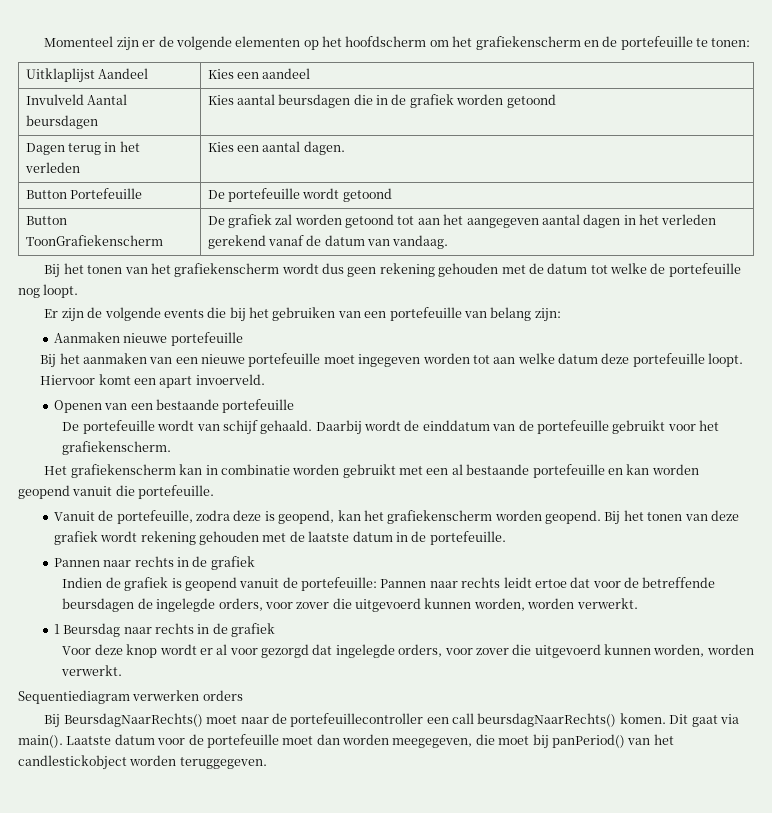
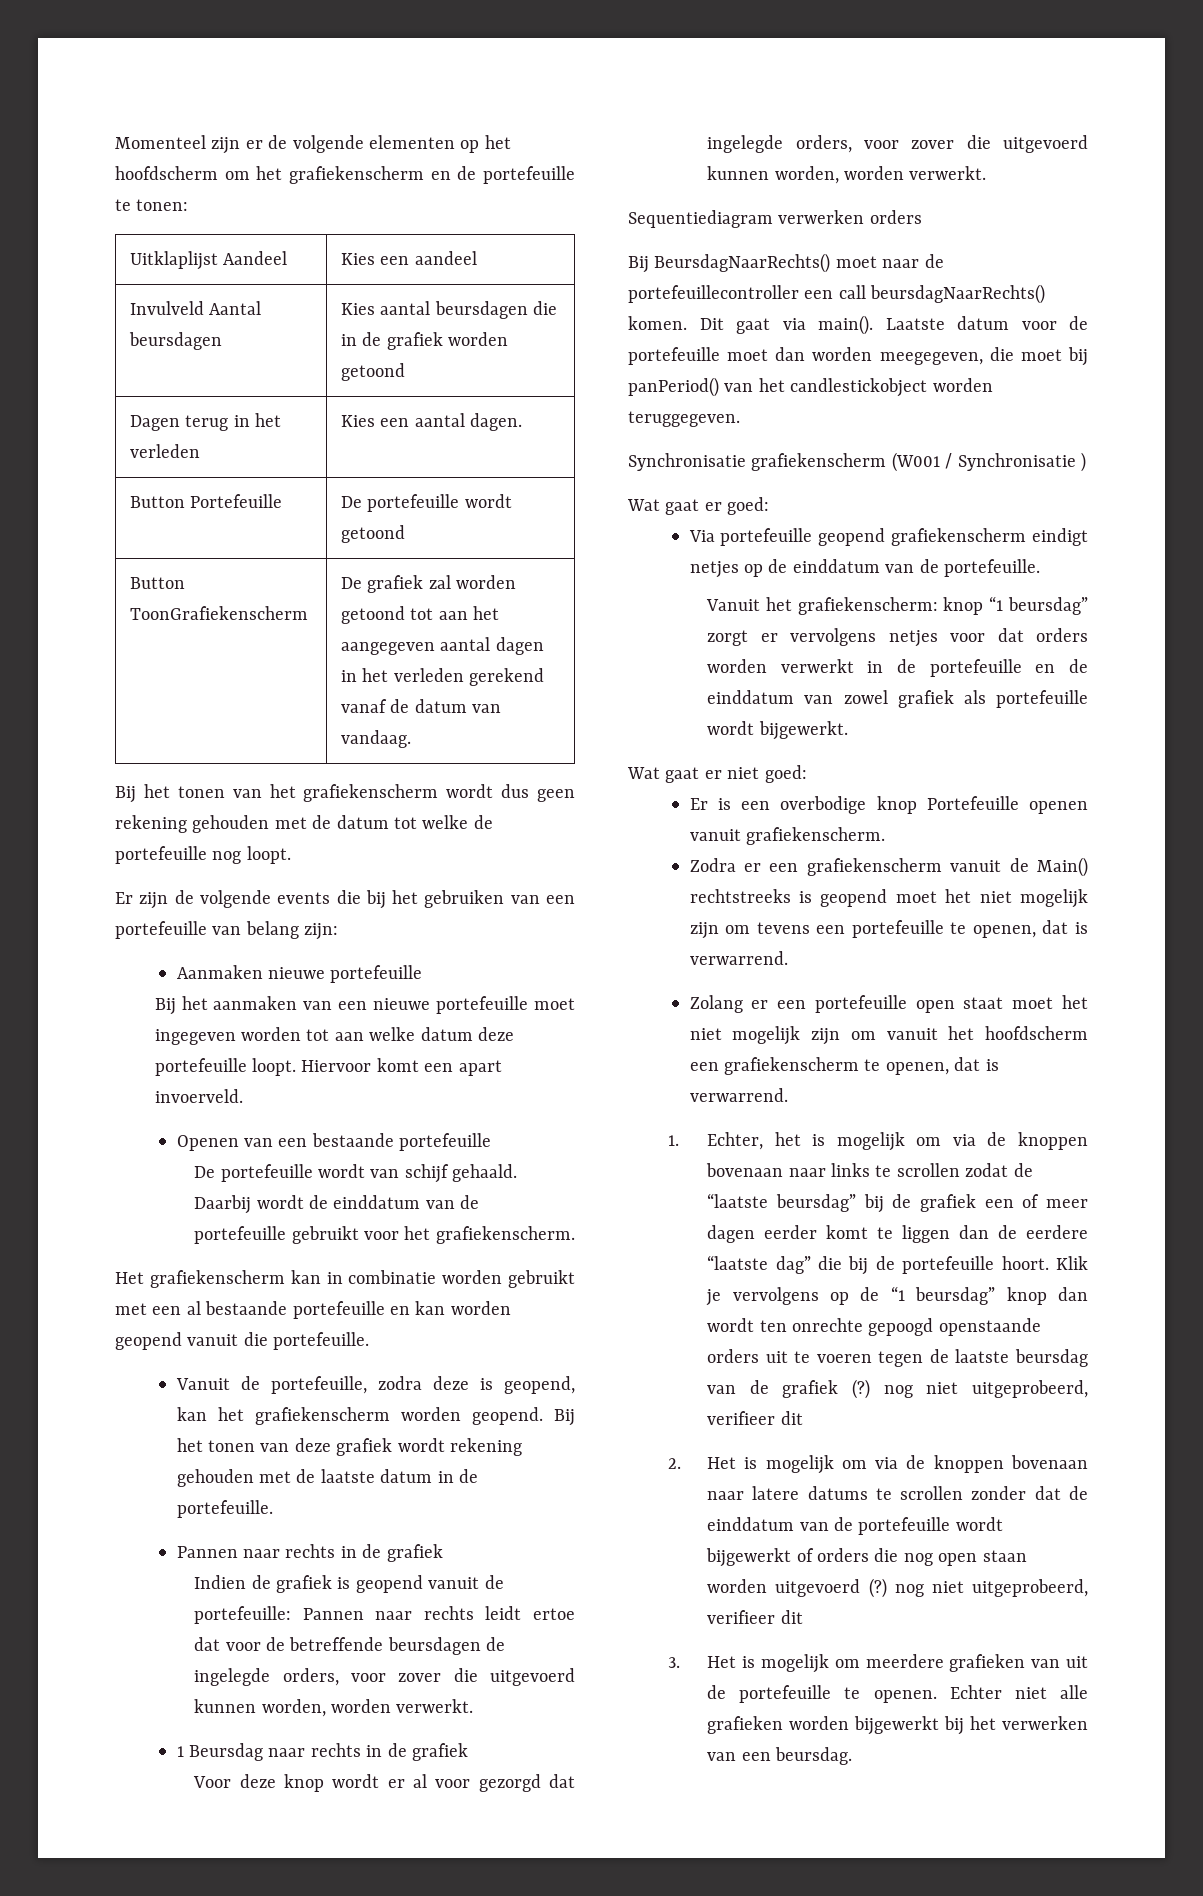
+ Synchronisatie grafiekenscherm (W001 / Synchronisatie )
+ Wat gaat er goed:
+ Via portefeuille geopend grafiekenscherm eindigt netjes op de einddatum van de portefeuille.
+ Vanuit het grafiekenscherm: knop “1 beursdag” zorgt er vervolgens netjes voor dat orders worden verwerkt in de portefeuille en de einddatum van zowel grafiek als portefeuille wordt bijgewerkt.
+ Wat gaat er niet goed:
+ Er is een overbodige knop Portefeuille openen vanuit grafiekenscherm.
+ Zodra er een grafiekenscherm vanuit de Main() rechtstreeks is geopend moet het niet mogelijk zijn om tevens een portefeuille te openen, dat is verwarrend.
+ Zolang er een portefeuille open staat moet het niet mogelijk zijn om vanuit het hoofdscherm een grafiekenscherm te openen, dat is verwarrend.
+ 1. Echter, het is mogelijk om via de knoppen bovenaan naar links te scrollen zodat de “laatste beursdag” bij de grafiek een of meer dagen eerder komt te liggen dan de eerdere “laatste dag” die bij de portefeuille hoort. Klik je vervolgens op de “1 beursdag” knop dan wordt ten onrechte gepoogd openstaande orders uit te voeren tegen de laatste beursdag van de grafiek (?) nog niet uitgeprobeerd, verifieer dit
+ 2. Het is mogelijk om via de knoppen bovenaan naar latere datums te scrollen zonder dat de einddatum van de portefeuille wordt bijgewerkt of orders die nog open staan worden uitgevoerd (?) nog niet uitgeprobeerd, verifieer dit
+ 3. Het is mogelijk om meerdere grafieken van uit de portefeuille te openen. Echter niet alle grafieken worden bijgewerkt bij het verwerken van een beursdag.

